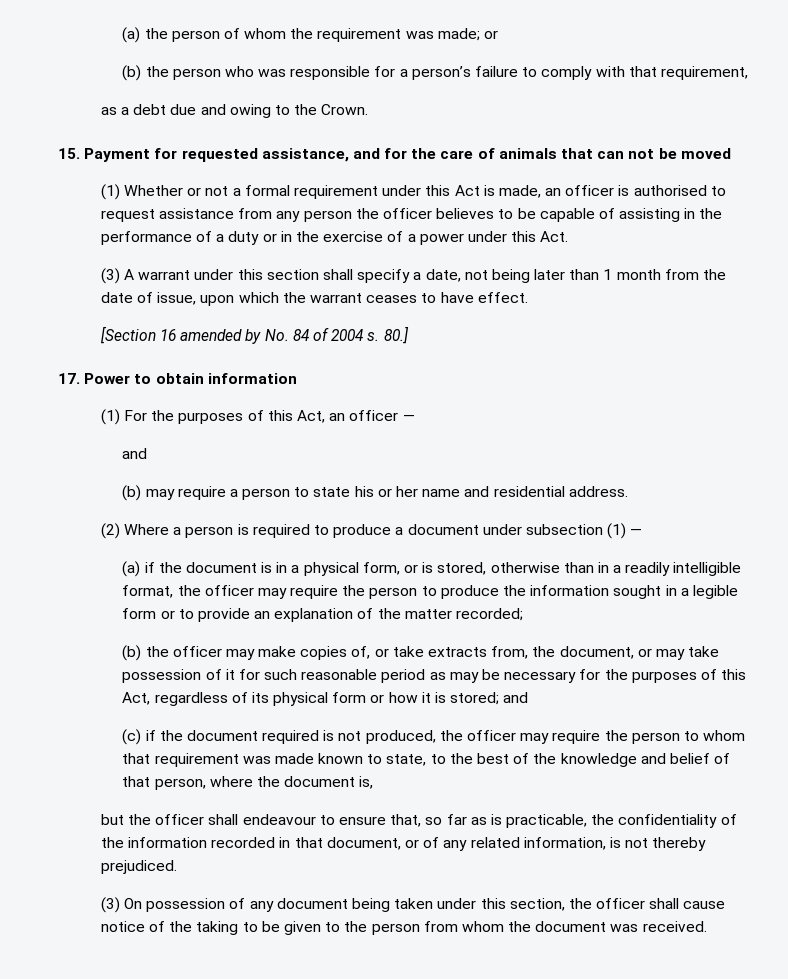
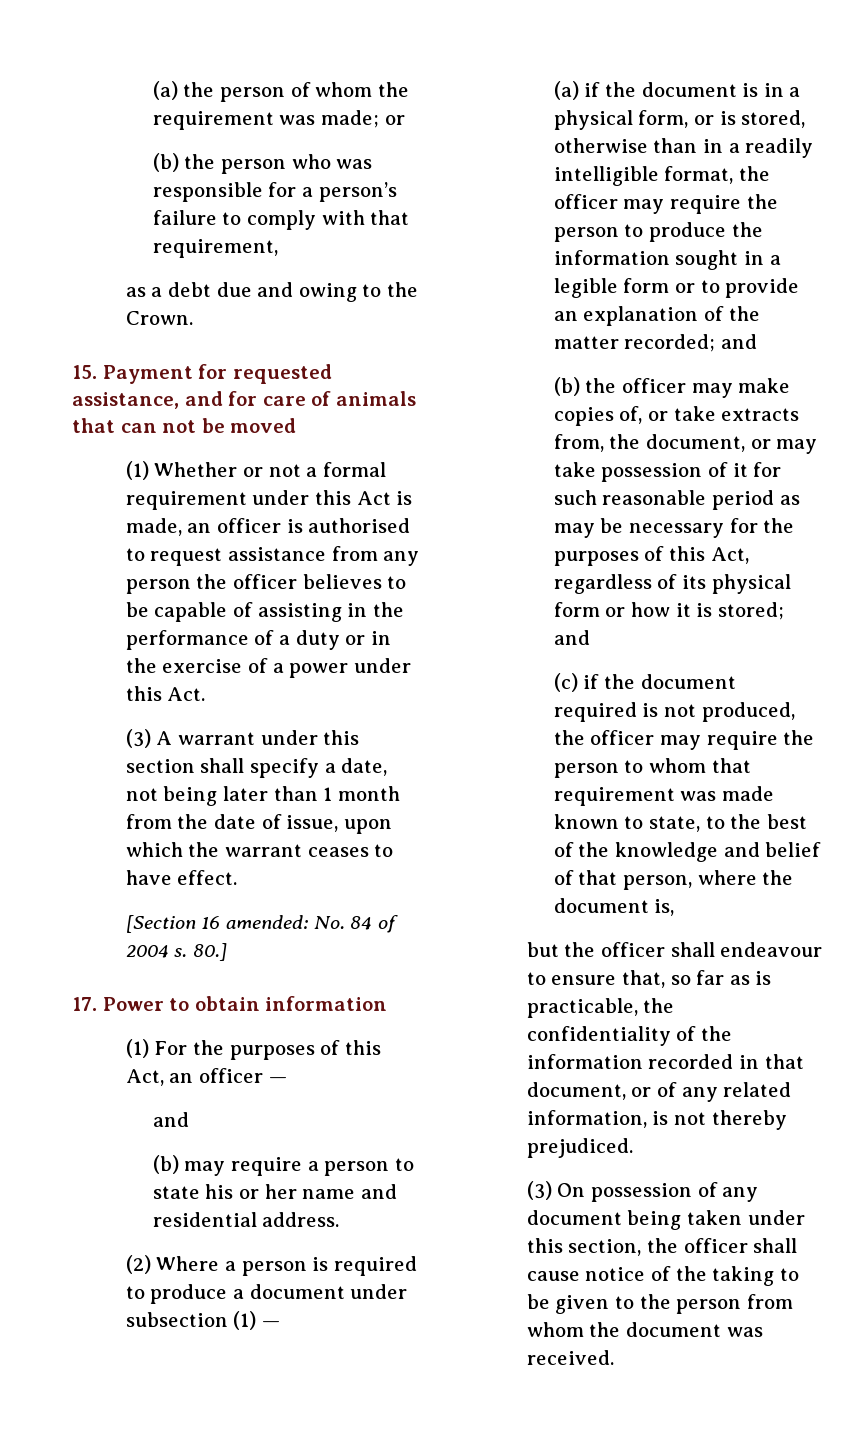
- 15. Payment for requested assistance, and for the care of animals that can not be moved
+ 15. Payment for requested assistance, and for care of animals that can not be moved
- [Section 16 amended by No. 84 of 2004 s.
+ [Section 16 amended: No. 84 of 2004 s.
- (a) if the document is in a physical form, or is stored, otherwise than in a readily intelligible format, the officer may require the person to produce the information sought in a legible form or to provide an explanation of the matter recorded;
+ (a) if the document is in a physical form, or is stored, otherwise than in a readily intelligible format, the officer may require the person to produce the information sought in a legible form or to provide an explanation of the matter recorded; and

